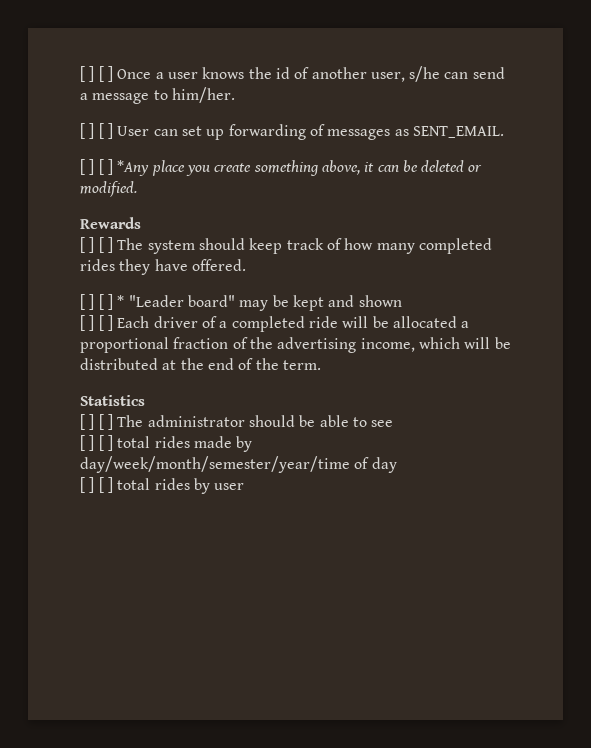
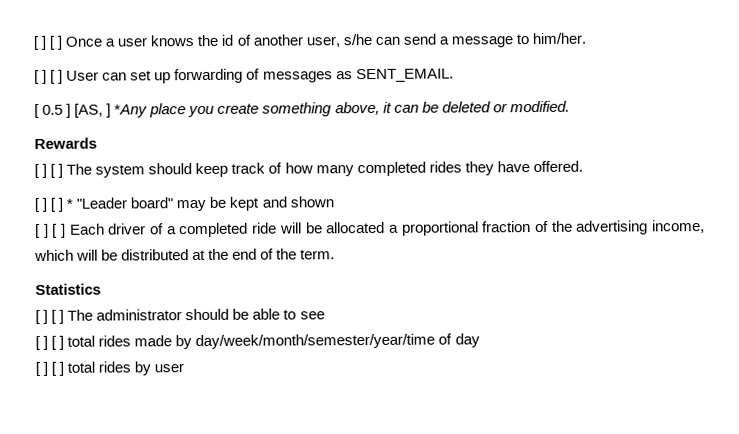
- [ ] [ ] *Any place you create something above, it can be deleted or modified.
+ [ 0.5 ] [AS, ] *Any place you create something above, it can be deleted or modified.

